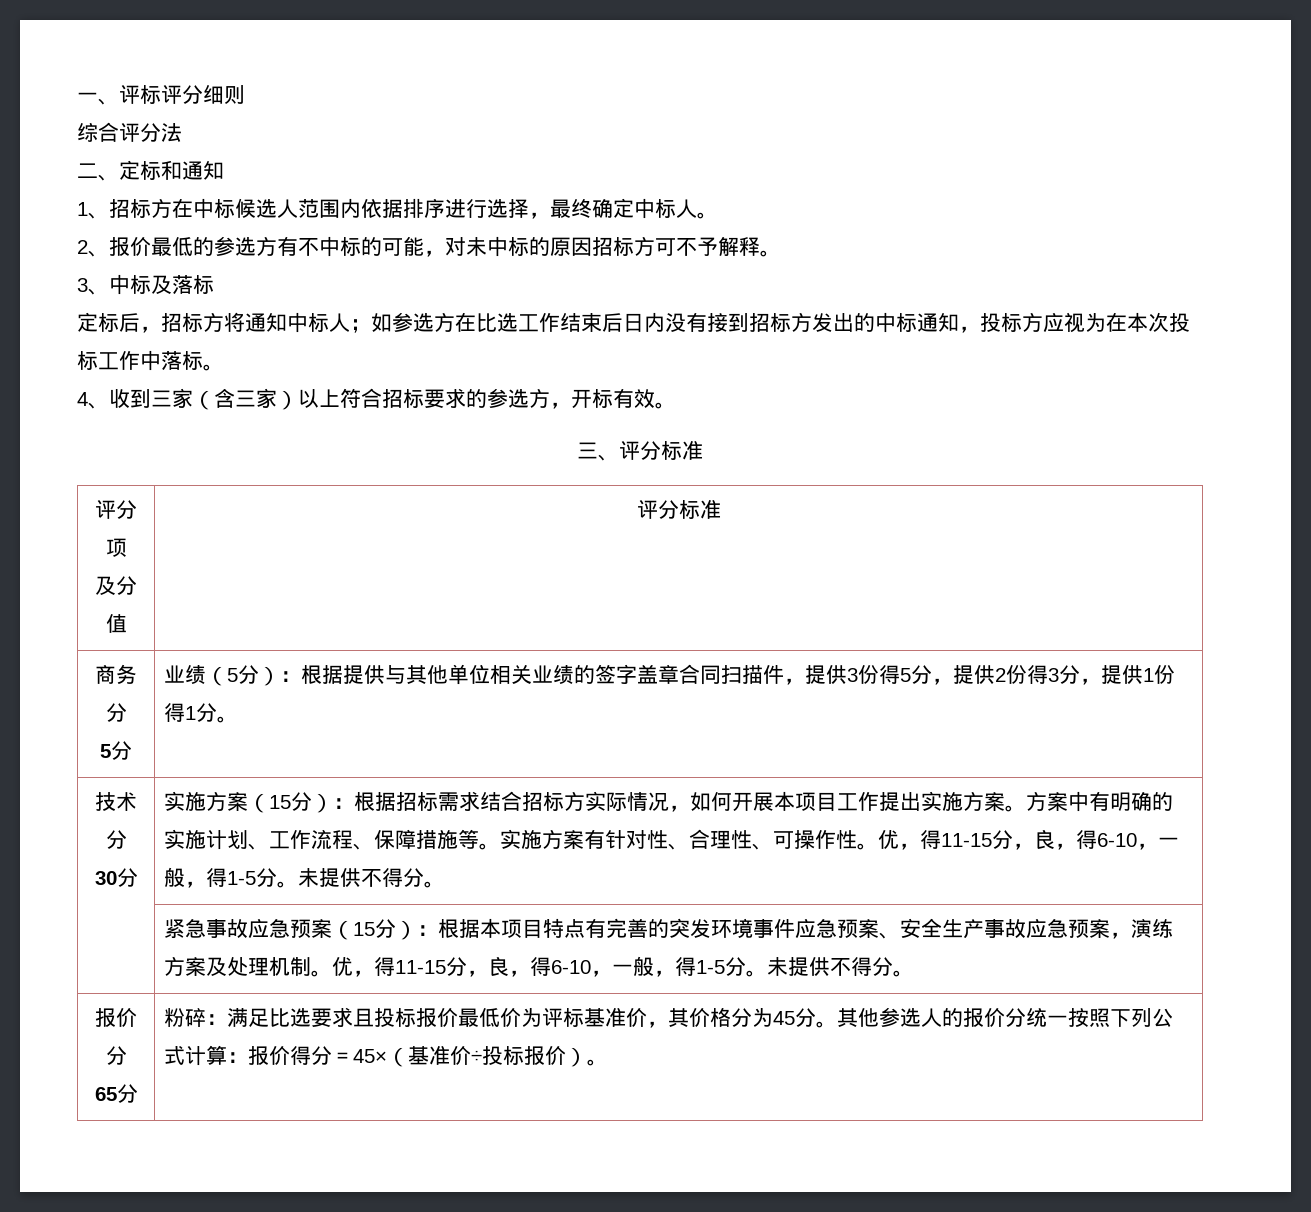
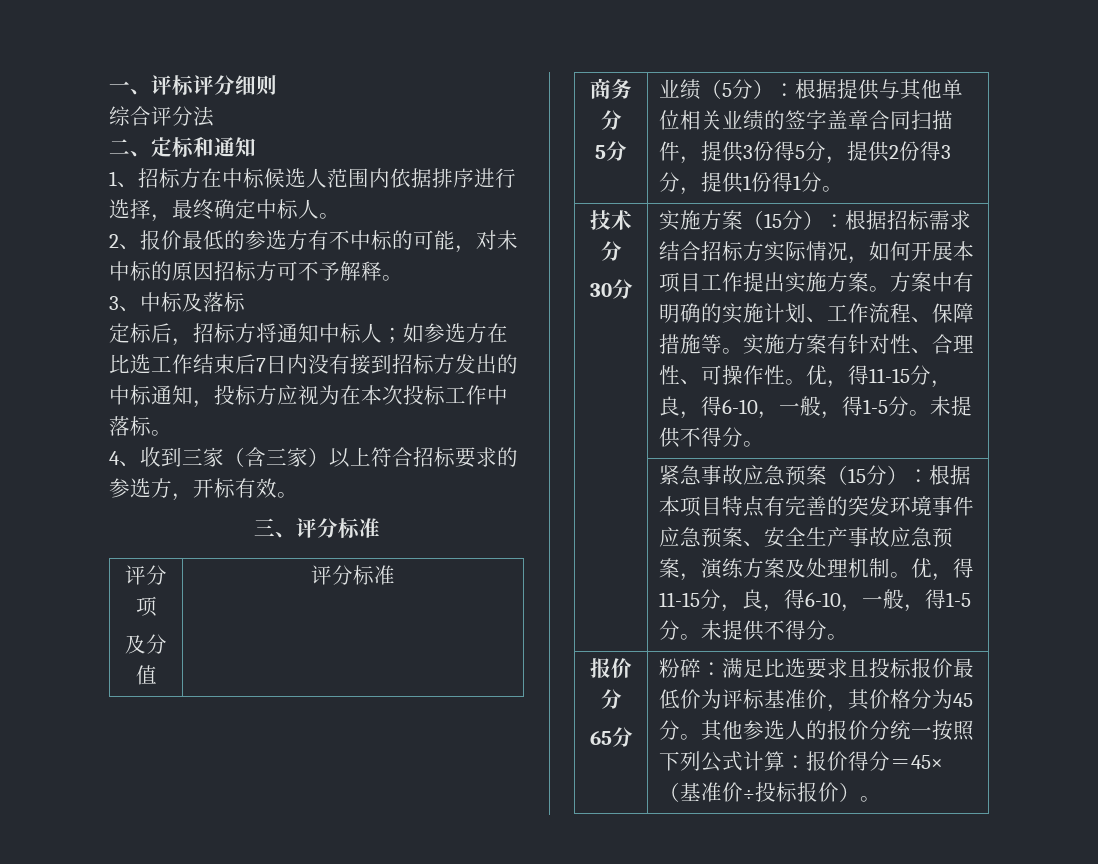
- 定标后，招标方将通知中标人；如参选方在比选工作结束后日内没有接到招标方发出的中标通知，投标方应视为在本次投标工作中落标。
+ 定标后，招标方将通知中标人；如参选方在比选工作结束后7日内没有接到招标方发出的中标通知，投标方应视为在本次投标工作中落标。

